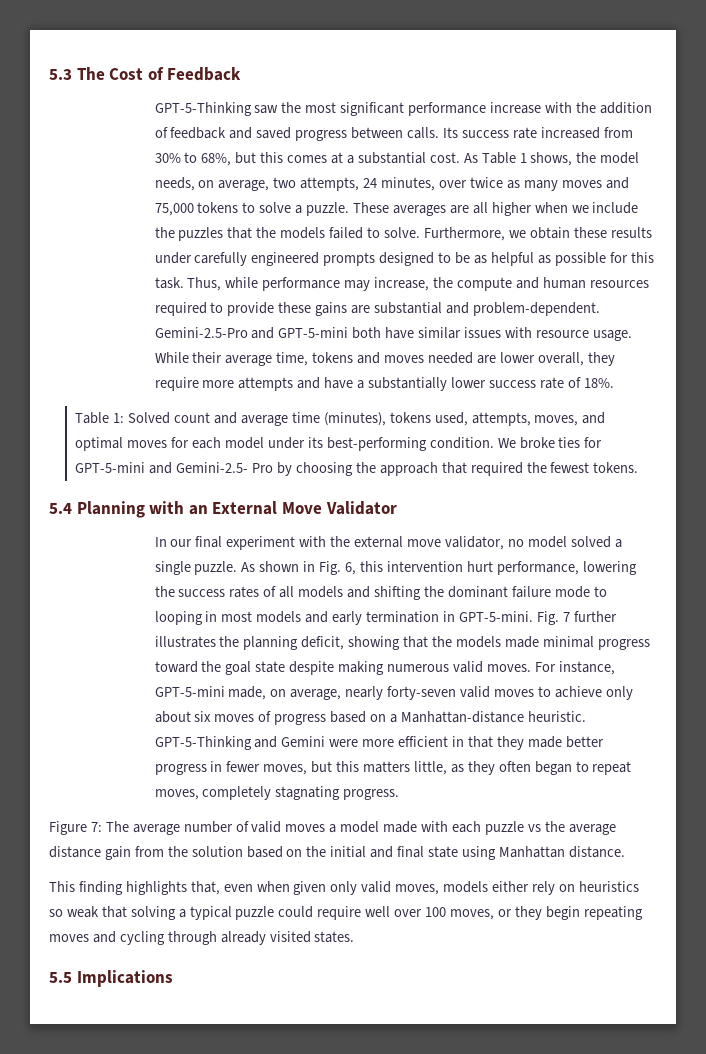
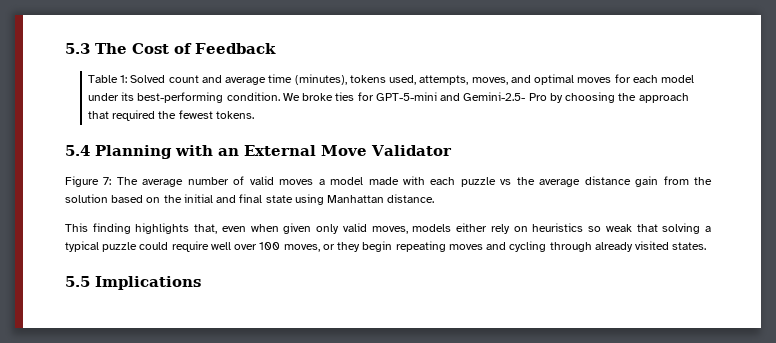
- GPT-5-Thinking saw the most significant performance increase with the addition of feedback and saved progress between calls. Its success rate increased from 30% to 68%, but this comes at a substantial cost. As Table 1 shows, the model needs, on average, two attempts, 24 minutes, over twice as many moves and 75,000 tokens to solve a puzzle. These averages are all higher when we include the puzzles that the models failed to solve. Furthermore, we obtain these results under carefully engineered prompts designed to be as helpful as possible for this task. Thus, while performance may increase, the compute and human resources required to provide these gains are substantial and problem-dependent. Gemini-2.5-Pro and GPT-5-mini both have similar issues with resource usage. While their average time, tokens and moves needed are lower overall, they require more attempts and have a substantially lower success rate of 18%.
- In our final experiment with the external move validator, no model solved a single puzzle. As shown in Fig. 6, this intervention hurt performance, lowering the success rates of all models and shifting the dominant failure mode to looping in most models and early termination in GPT-5-mini. Fig. 7 further illustrates the planning deficit, showing that the models made minimal progress toward the goal state despite making numerous valid moves. For instance, GPT-5-mini made, on average, nearly forty-seven valid moves to achieve only about six moves of progress based on a Manhattan-distance heuristic. GPT-5-Thinking and Gemini were more efficient in that they made better progress in fewer moves, but this matters little, as they often began to repeat moves, completely stagnating progress.

